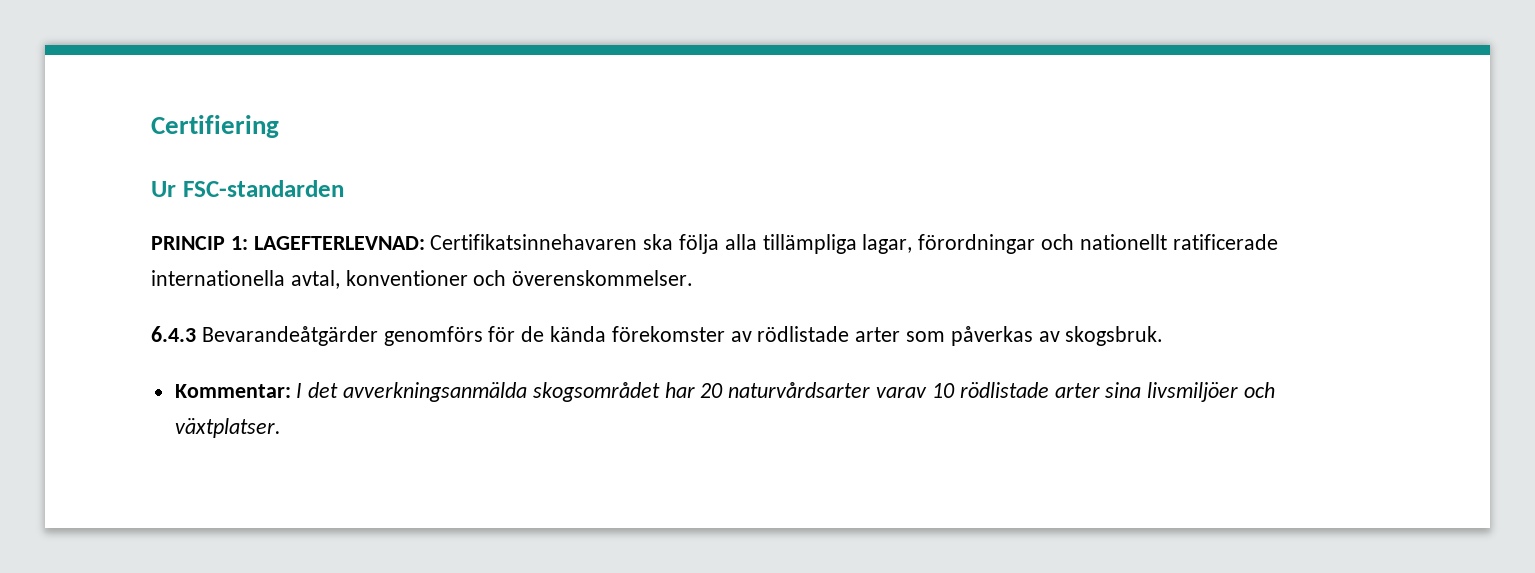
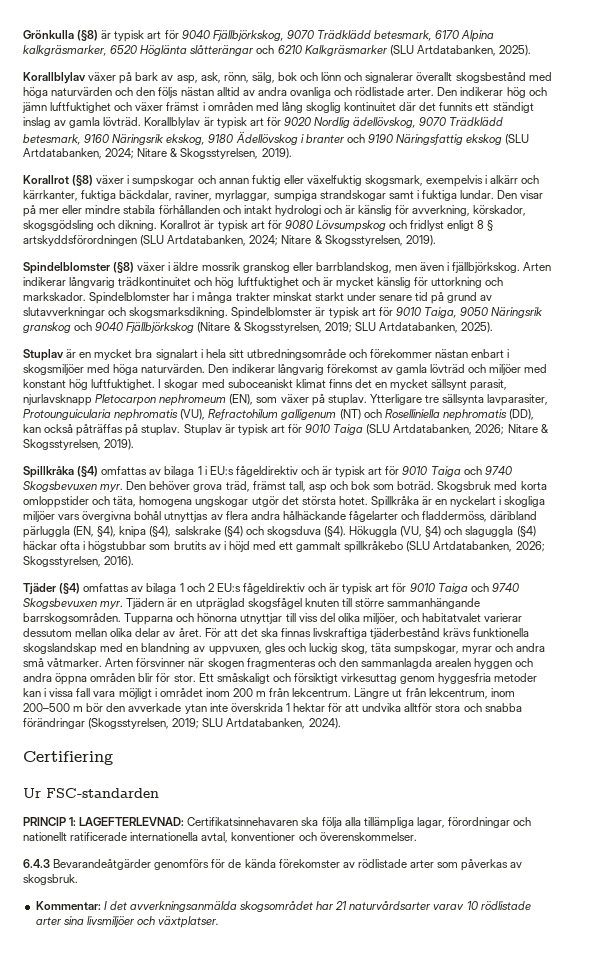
+ Grönkulla (§8) är typisk art för 9040 Fjällbjörkskog, 9070 Trädklädd betesmark, 6170 Alpina kalkgräsmarker, 6520 Höglänta slåtterängar och 6210 Kalkgräsmarker (SLU Artdatabanken, 2025).
+ Korallblylav växer på bark av asp, ask, rönn, sälg, bok och lönn och signalerar överallt skogsbestånd med höga naturvärden och den följs nästan alltid av andra ovanliga och rödlistade arter. Den indikerar hög och jämn luftfuktighet och växer främst i områden med lång skoglig kontinuitet där det funnits ett ständigt inslag av gamla lövträd. Korallblylav är typisk art för 9020 Nordlig ädellövskog, 9070 Trädklädd betesmark, 9160 Näringsrik ekskog, 9180 Ädellövskog i branter och 9190 Näringsfattig ekskog (SLU Artdatabanken, 2024; Nitare & Skogsstyrelsen, 2019).
+ Korallrot (§8) växer i sumpskogar och annan fuktig eller växelfuktig skogsmark, exempelvis i alkärr och kärrkanter, fuktiga bäckdalar, raviner, myrlaggar, sumpiga strandskogar samt i fuktiga lundar. Den visar på mer eller mindre stabila förhållanden och intakt hydrologi och är känslig för avverkning, körskador, skogsgödsling och dikning. Korallrot är typisk art för 9080 Lövsumpskog och fridlyst enligt 8 § artskyddsförordningen (SLU Artdatabanken, 2024; Nitare & Skogsstyrelsen, 2019).
+ Spindelblomster (§8) växer i äldre mossrik granskog eller barrblandskog, men även i fjällbjörkskog. Arten indikerar långvarig trädkontinuitet och hög luftfuktighet och är mycket känslig för uttorkning och markskador. Spindelblomster har i många trakter minskat starkt under senare tid på grund av slutavverkningar och skogsmarksdikning. Spindelblomster är typisk art för 9010 Taiga, 9050 Näringsrik granskog och 9040 Fjällbjörkskog (Nitare & Skogsstyrelsen, 2019; SLU Artdatabanken, 2025).
+ Stuplav är en mycket bra signalart i hela sitt utbredningsområde och förekommer nästan enbart i skogsmiljöer med höga naturvärden. Den indikerar långvarig förekomst av gamla lövträd och miljöer med konstant hög luftfuktighet. I skogar med suboceaniskt klimat finns det en mycket sällsynt parasit, njurlavsknapp Pletocarpon nephromeum (EN), som växer på stuplav. Ytterligare tre sällsynta lavparasiter, Protounguicularia nephromatis (VU), Refractohilum galligenum (NT) och Roselliniella nephromatis (DD), kan också påträffas på stuplav. Stuplav är typisk art för 9010 Taiga (SLU Artdatabanken, 2026; Nitare & Skogsstyrelsen, 2019).
+ Spillkråka (§4) omfattas av bilaga 1 i EU:s fågeldirektiv och är typisk art för 9010 Taiga och 9740 Skogsbevuxen myr. Den behöver grova träd, främst tall, asp och bok som boträd. Skogsbruk med korta omloppstider och täta, homogena ungskogar utgör det största hotet. Spillkråka är en nyckelart i skogliga miljöer vars övergivna bohål utnyttjas av flera andra hålhäckande fågelarter och fladdermöss, däribland pärluggla (EN, §4), knipa (§4), salskrake (§4) och skogsduva (§4). Hökuggla (VU, §4) och slaguggla (§4) häckar ofta i högstubbar som brutits av i höjd med ett gammalt spillkråkebo (SLU Artdatabanken, 2026; Skogsstyrelsen, 2016).
+ Tjäder (§4) omfattas av bilaga 1 och 2 EU:s fågeldirektiv och är typisk art för 9010 Taiga och 9740 Skogsbevuxen myr. Tjädern är en utpräglad skogsfågel knuten till större sammanhängande barrskogsområden. Tupparna och hönorna utnyttjar till viss del olika miljöer, och habitatvalet varierar dessutom mellan olika delar av året. För att det ska finnas livskraftiga tjäderbestånd krävs funktionella skogslandskap med en blandning av uppvuxen, gles och luckig skog, täta sumpskogar, myrar och andra små våtmarker. Arten försvinner när skogen fragmenteras och den sammanlagda arealen hyggen och andra öppna områden blir för stor. Ett småskaligt och försiktigt virkesuttag genom hyggesfria metoder kan i vissa fall vara möjligt i området inom 200 m från lekcentrum. Längre ut från lekcentrum, inom 200–500 m bör den avverkade ytan inte överskrida 1 hektar för att undvika alltför stora och snabba förändringar (Skogsstyrelsen, 2019; SLU Artdatabanken, 2024).
- Kommentar: I det avverkningsanmälda skogsområdet har 20 naturvårdsarter varav 10 rödlistade arter sina livsmiljöer och växtplatser.
+ Kommentar: I det avverkningsanmälda skogsområdet har 21 naturvårdsarter varav 10 rödlistade arter sina livsmiljöer och växtplatser.

